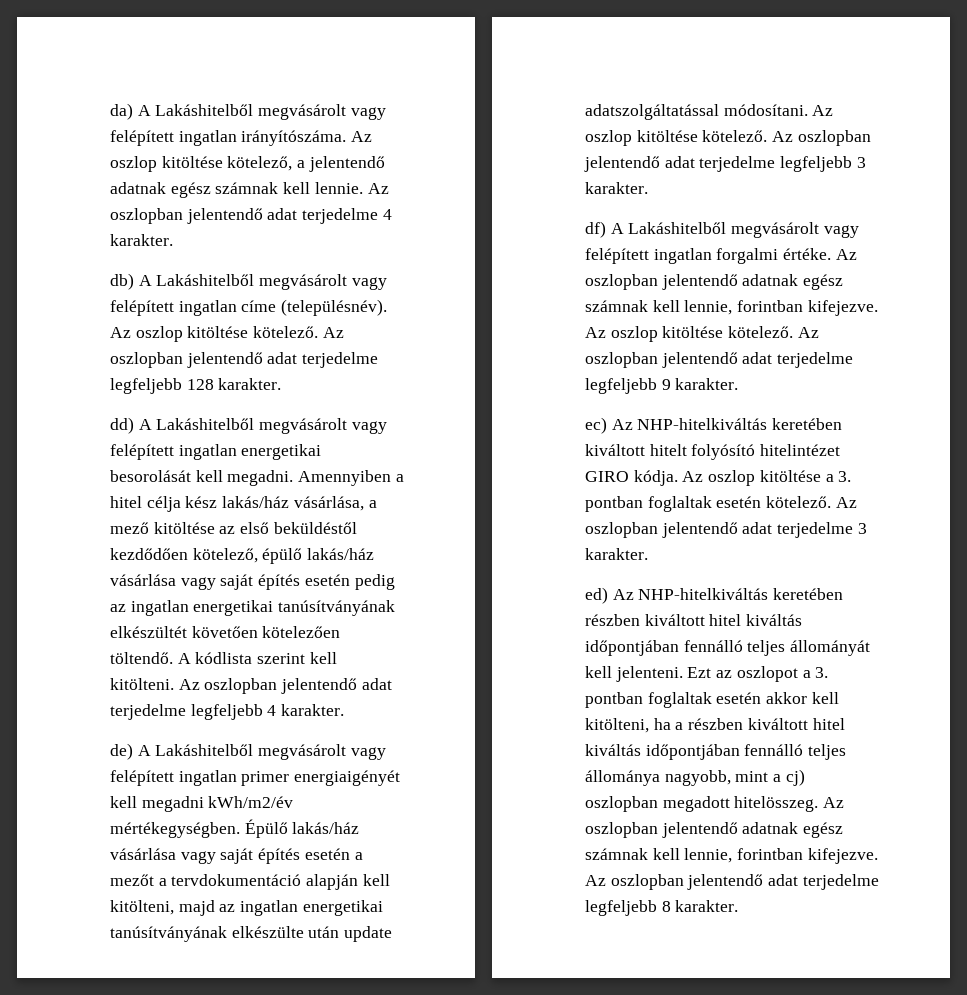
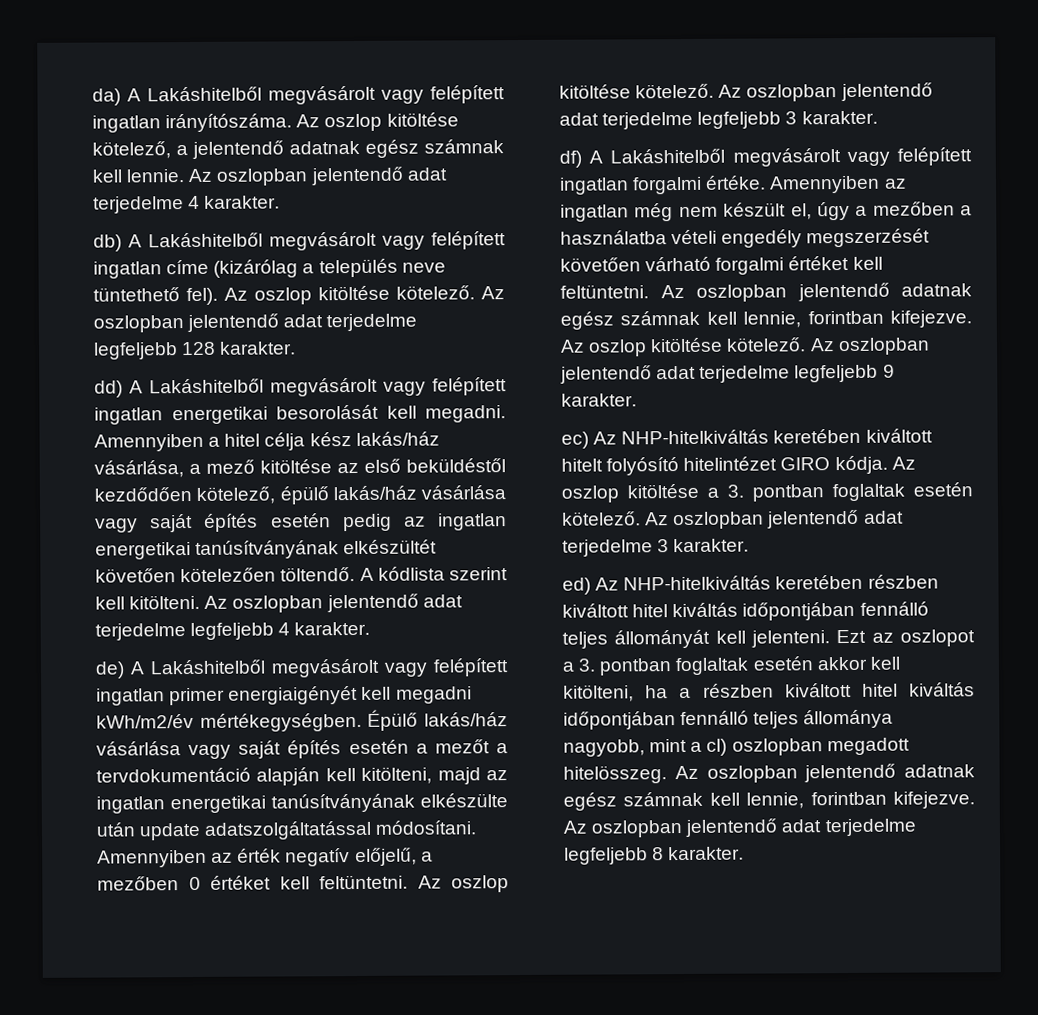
- db) A Lakáshitelből megvásárolt vagy felépített ingatlan címe (településnév).
+ db) A Lakáshitelből megvásárolt vagy felépített ingatlan címe (kizárólag a település neve tüntethető fel).
+ Amennyiben az érték negatív előjelű, a mezőben 0 értéket kell feltüntetni.
+ Amennyiben az ingatlan még nem készült el, úgy a mezőben a használatba vételi engedély megszerzését követően várható forgalmi értéket kell feltüntetni.
- Ezt az oszlopot a 3. pontban foglaltak esetén akkor kell kitölteni, ha a részben kiváltott hitel kiváltás időpontjában fennálló teljes állománya nagyobb, mint a cj) oszlopban megadott hitelösszeg.
+ Ezt az oszlopot a 3. pontban foglaltak esetén akkor kell kitölteni, ha a részben kiváltott hitel kiváltás időpontjában fennálló teljes állománya nagyobb, mint a cl) oszlopban megadott hitelösszeg.

